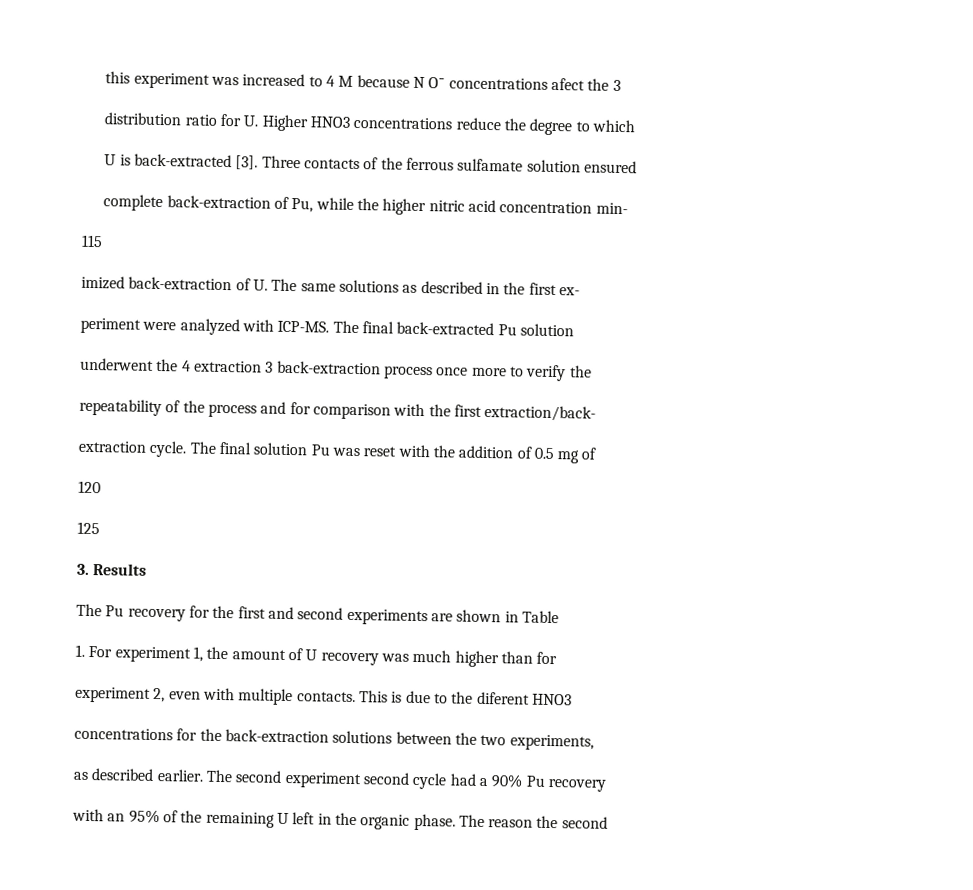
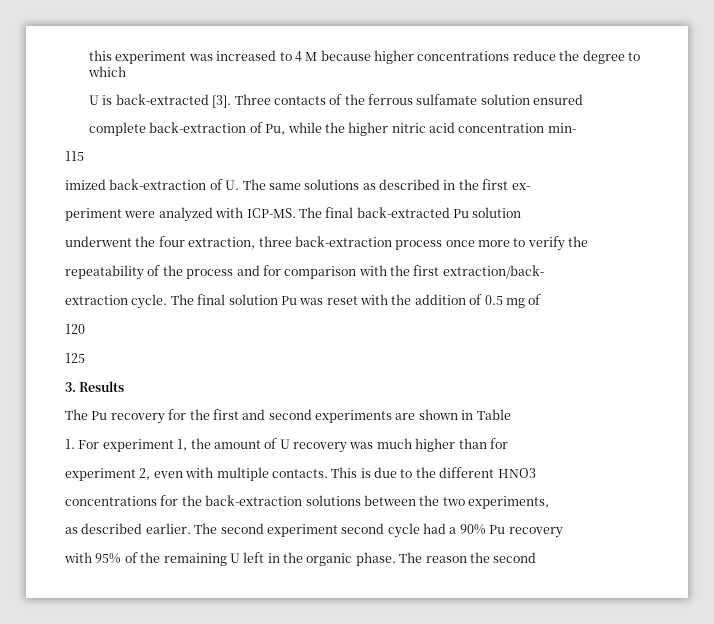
- this experiment was increased to 4 M because N O− concentrations afect the 3
- distribution ratio for U. Higher HNO3 concentrations reduce the degree to which
+ this experiment was increased to 4 M because higher concentrations reduce the degree to which
- underwent the 4 extraction 3 back-extraction process once more to verify the
+ underwent the four extraction, three back-extraction process once more to verify the
- This is due to the diferent HNO3
+ This is due to the different HNO3
- with an 95% of the remaining U left in the organic phase.
+ with 95% of the remaining U left in the organic phase.

